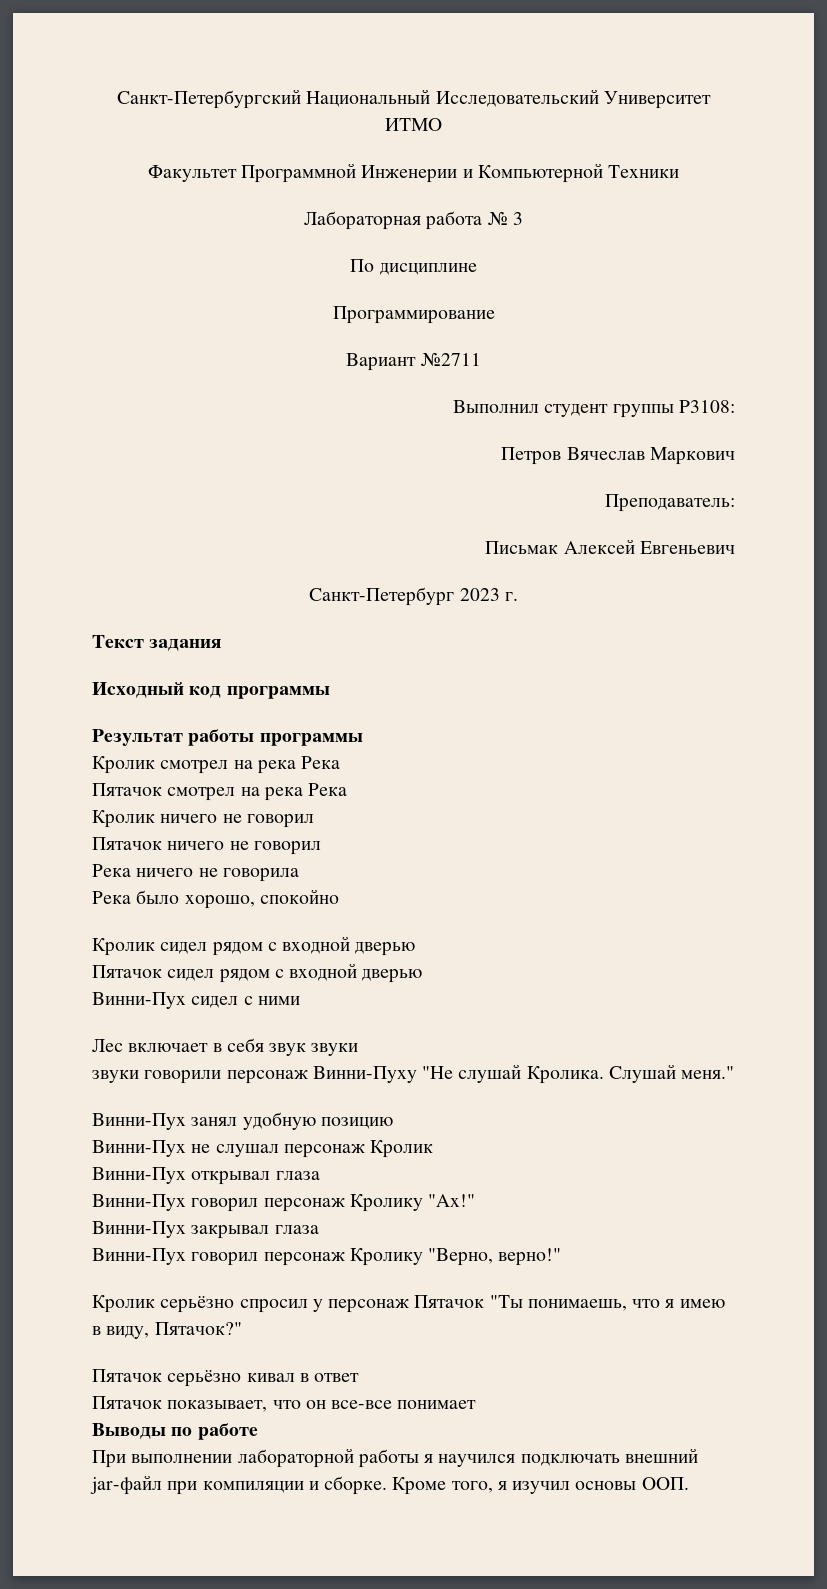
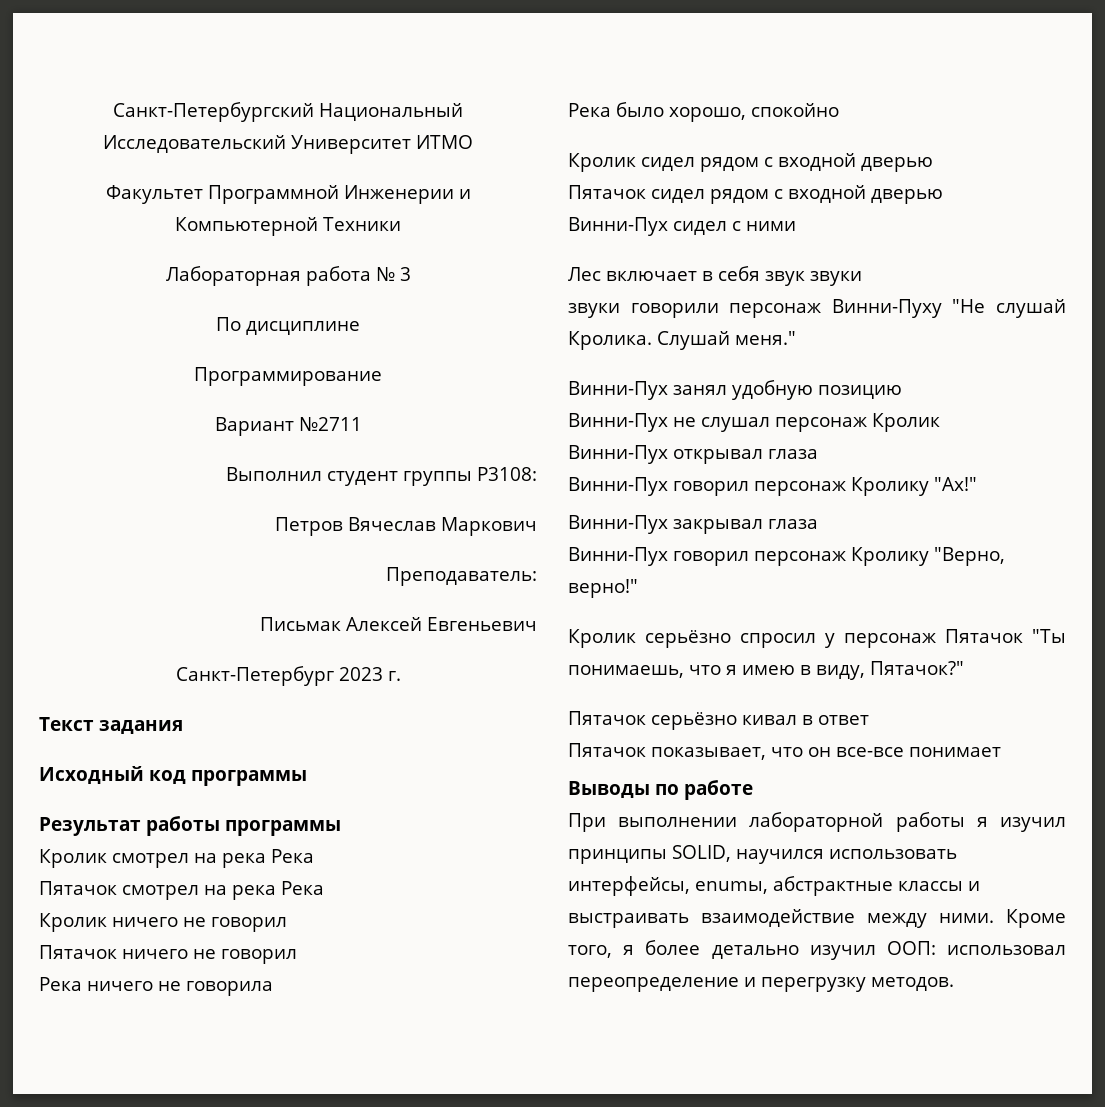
- При выполнении лабораторной работы я научился подключать внешний jar-файл при компиляции и сборке. Кроме того, я изучил основы ООП.
+ При выполнении лабораторной работы я изучил принципы SOLID, научился использовать интерфейсы, enumы, абстрактные классы и выстраивать взаимодействие между ними. Кроме того, я более детально изучил ООП: использовал переопределение и перегрузку методов.

